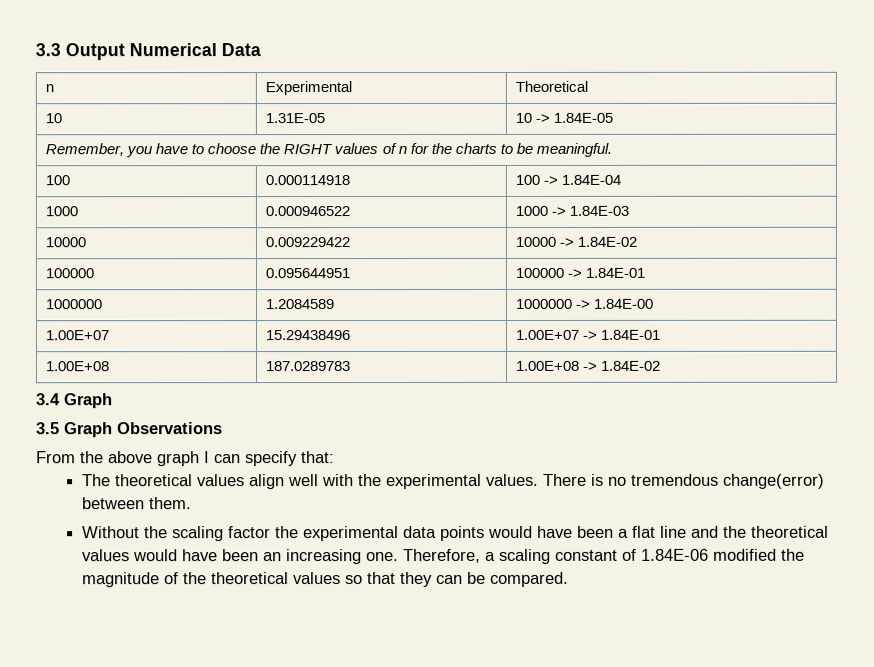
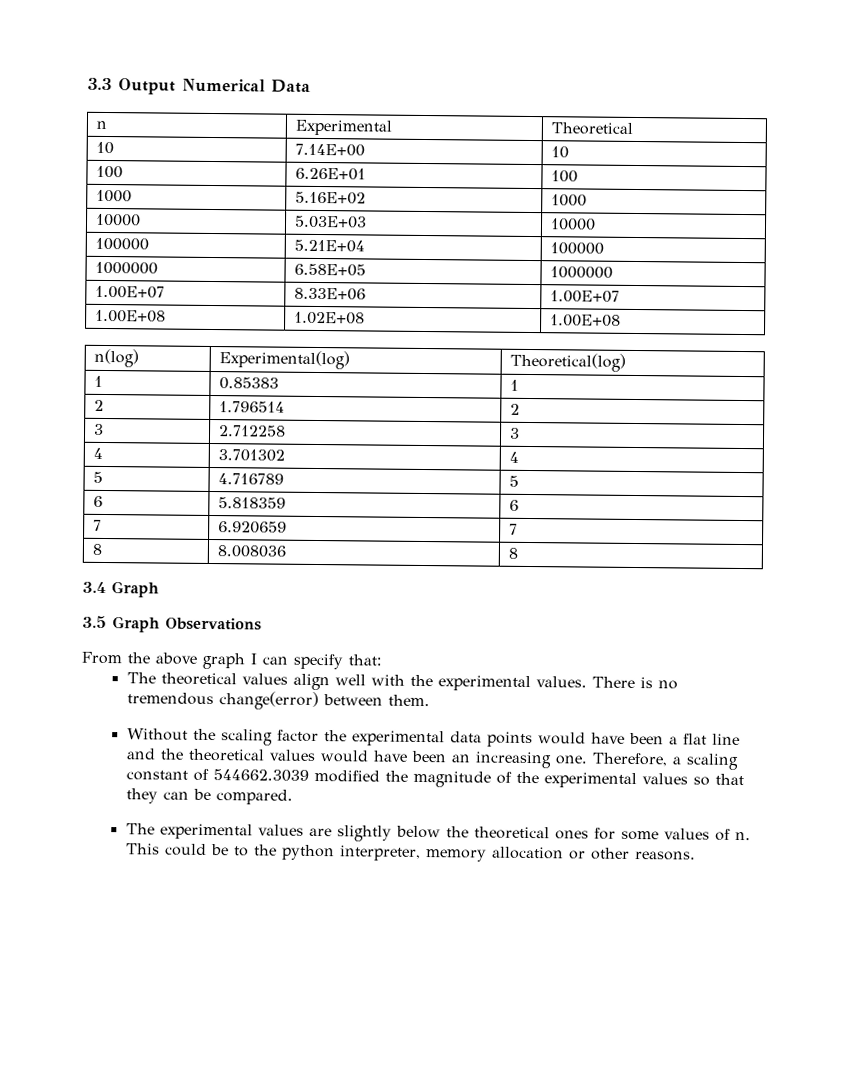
- 10 | 1.31E-05 | 10 -> 1.84E-05
- Remember, you have to choose the RIGHT values of n for the charts to be meaningful.
+ 10 | 7.14E+00 | 10
- 100 | 0.000114918 | 100 -> 1.84E-04
+ 100 | 6.26E+01 | 100
- 1000 | 0.000946522 | 1000 -> 1.84E-03
+ 1000 | 5.16E+02 | 1000
- 10000 | 0.009229422 | 10000 -> 1.84E-02
+ 10000 | 5.03E+03 | 10000
- 100000 | 0.095644951 | 100000 -> 1.84E-01
+ 100000 | 5.21E+04 | 100000
- 1000000 | 1.2084589 | 1000000 -> 1.84E-00
+ 1000000 | 6.58E+05 | 1000000
- 1.00E+07 | 15.29438496 | 1.00E+07 -> 1.84E-01
+ 1.00E+07 | 8.33E+06 | 1.00E+07
- 1.00E+08 | 187.0289783 | 1.00E+08 -> 1.84E-02
+ 1.00E+08 | 1.02E+08 | 1.00E+08
+ n(log) | Experimental(log) | Theoretical(log)
+ 1 | 0.85383 | 1
+ 2 | 1.796514 | 2
+ 3 | 2.712258 | 3
+ 4 | 3.701302 | 4
+ 5 | 4.716789 | 5
+ 6 | 5.818359 | 6
+ 7 | 6.920659 | 7
+ 8 | 8.008036 | 8
- Therefore, a scaling constant of 1.84E-06 modified the magnitude of the theoretical values so that they can be compared.
+ Therefore, a scaling constant of 544662.3039 modified the magnitude of the experimental values so that they can be compared.
+ The experimental values are slightly below the theoretical ones for some values of n. This could be to the python interpreter, memory allocation or other reasons.

